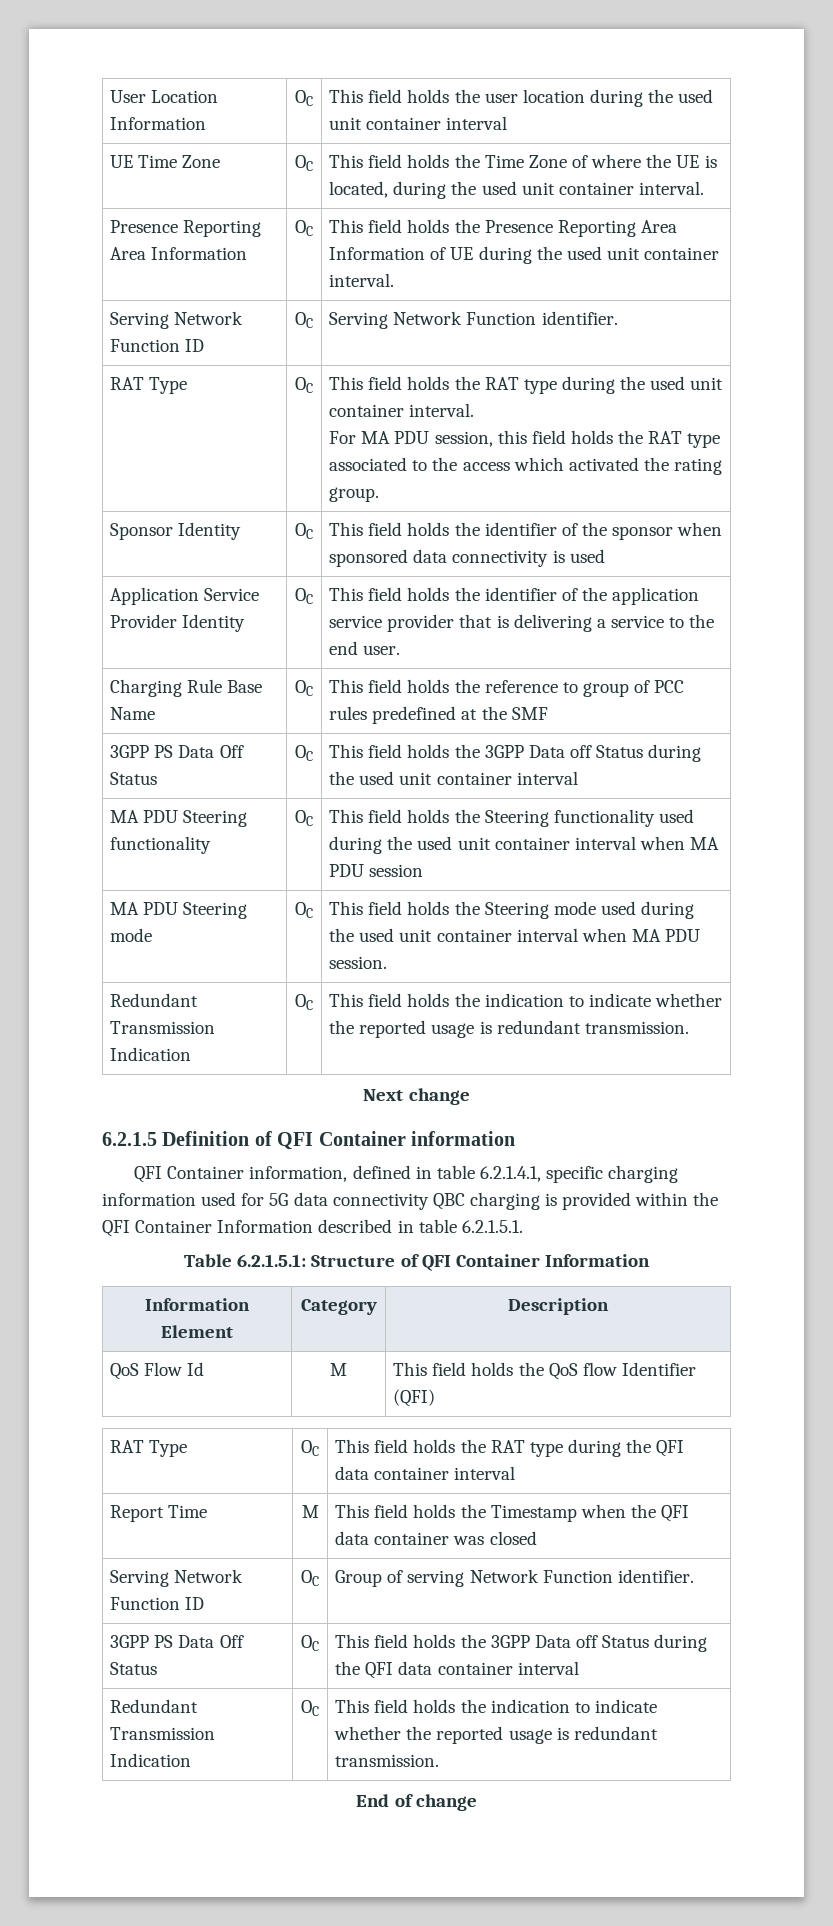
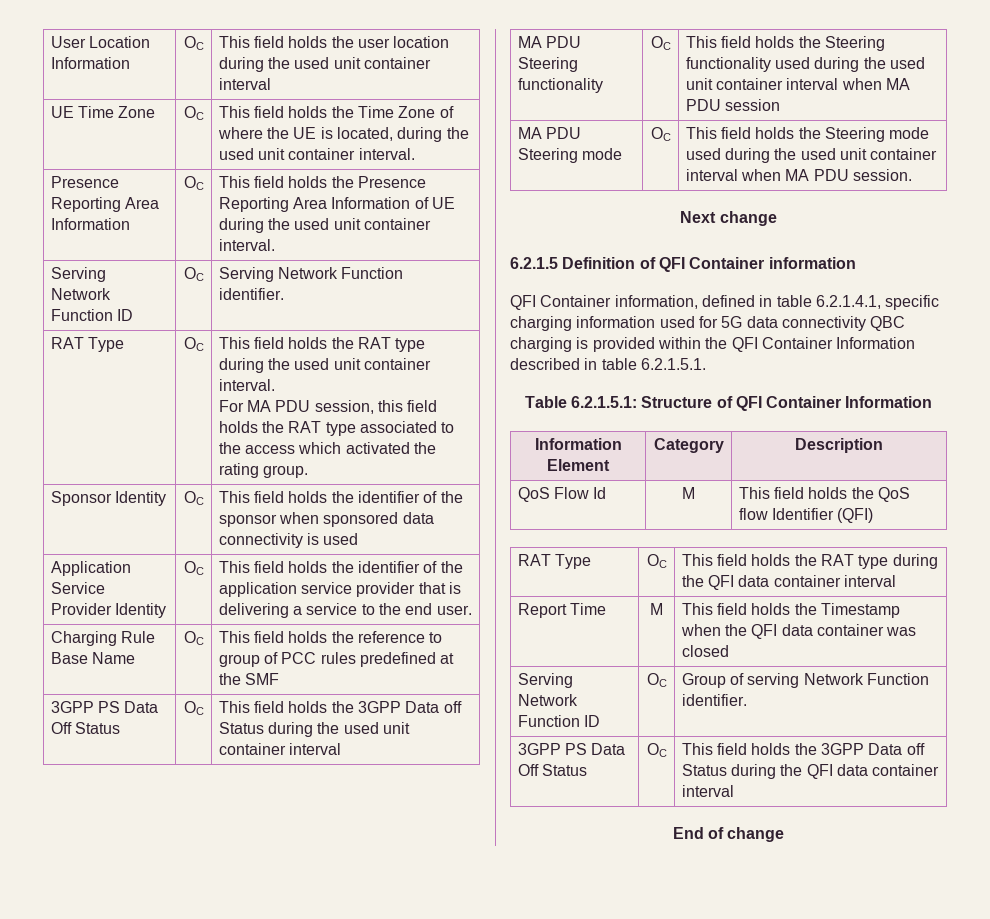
  MA PDU Steering mode | OC | This field holds the Steering mode used during the used unit container interval when MA PDU session.
- Redundant Transmission Indication | OC | This field holds the indication to indicate whether the reported usage is redundant transmission.
  3GPP PS Data Off Status | OC | This field holds the 3GPP Data off Status during the QFI data container interval
- Redundant Transmission Indication | OC | This field holds the indication to indicate whether the reported usage is redundant transmission.

